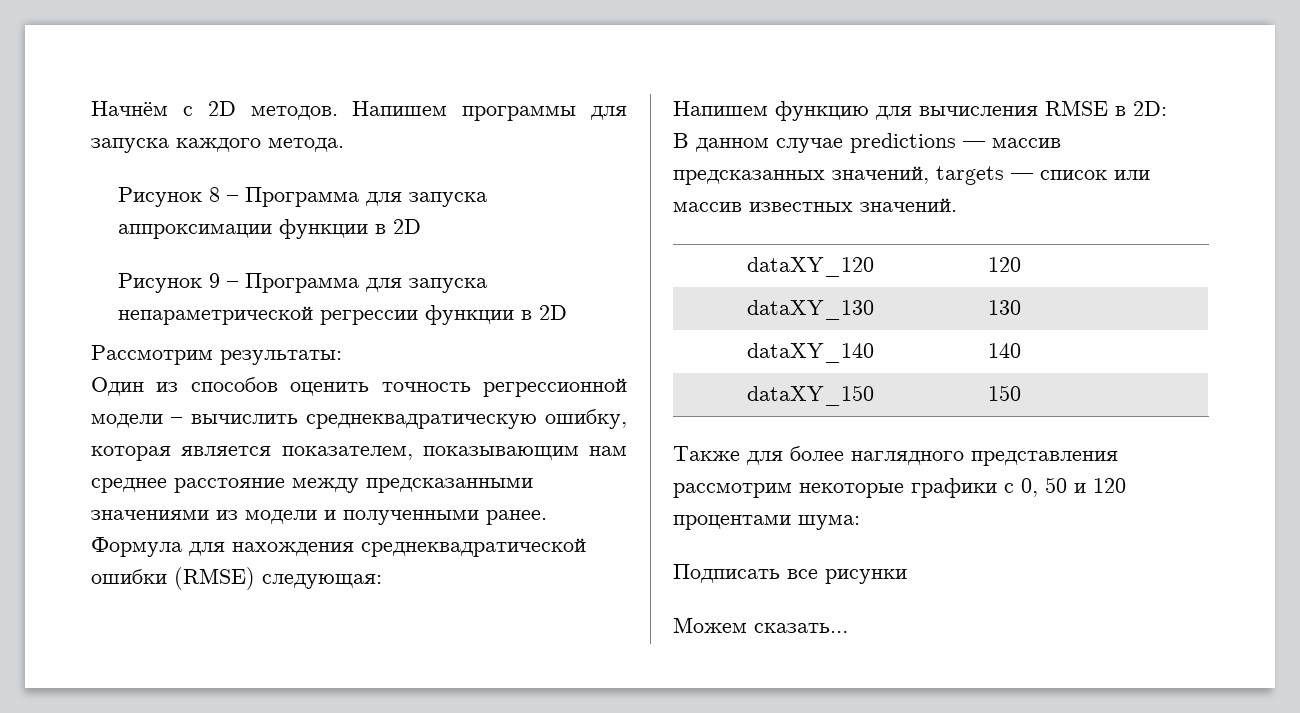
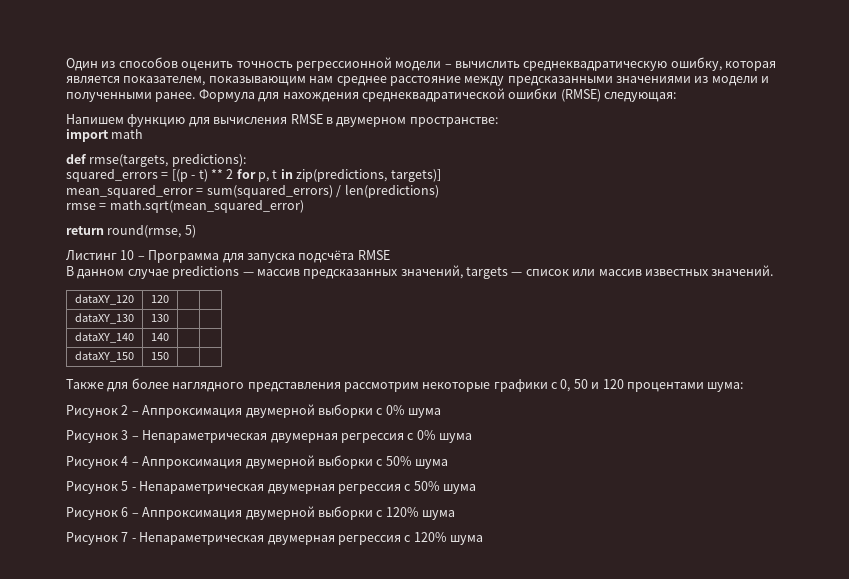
- Начнём с 2D методов. Напишем программы для запуска каждого метода.
- Рисунок 8 – Программа для запуска аппроксимации функции в 2D
- Рисунок 9 – Программа для запуска непараметрической регрессии функции в 2D
- Рассмотрим результаты:
- Напишем функцию для вычисления RMSE в 2D:
+ Напишем функцию для вычисления RMSE в двумерном пространстве:
+ import math
+ def rmse(targets, predictions):
+ squared_errors = [(p - t) ** 2 for p, t in zip(predictions, targets)]
+ mean_squared_error = sum(squared_errors) / len(predictions)
+ rmse = math.sqrt(mean_squared_error)
+ return round(rmse, 5)
+ Листинг 10 – Программа для запуска подсчёта RMSE
- Подписать все рисунки
- Можем сказать…
+ Рисунок 2 – Аппроксимация двумерной выборки с 0% шума
+ Рисунок 3 – Непараметрическая двумерная регрессия с 0% шума
+ Рисунок 4 – Аппроксимация двумерной выборки с 50% шума
+ Рисунок 5 - Непараметрическая двумерная регрессия с 50% шума
+ Рисунок 6 – Аппроксимация двумерной выборки с 120% шума
+ Рисунок 7 - Непараметрическая двумерная регрессия с 120% шума

